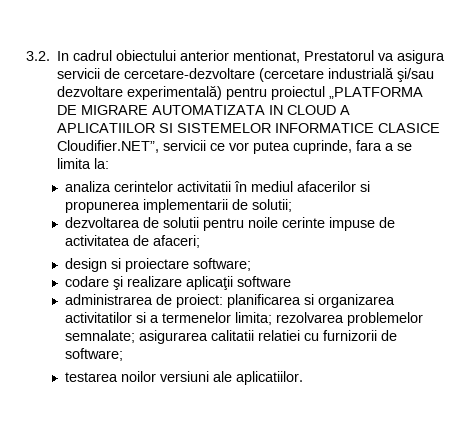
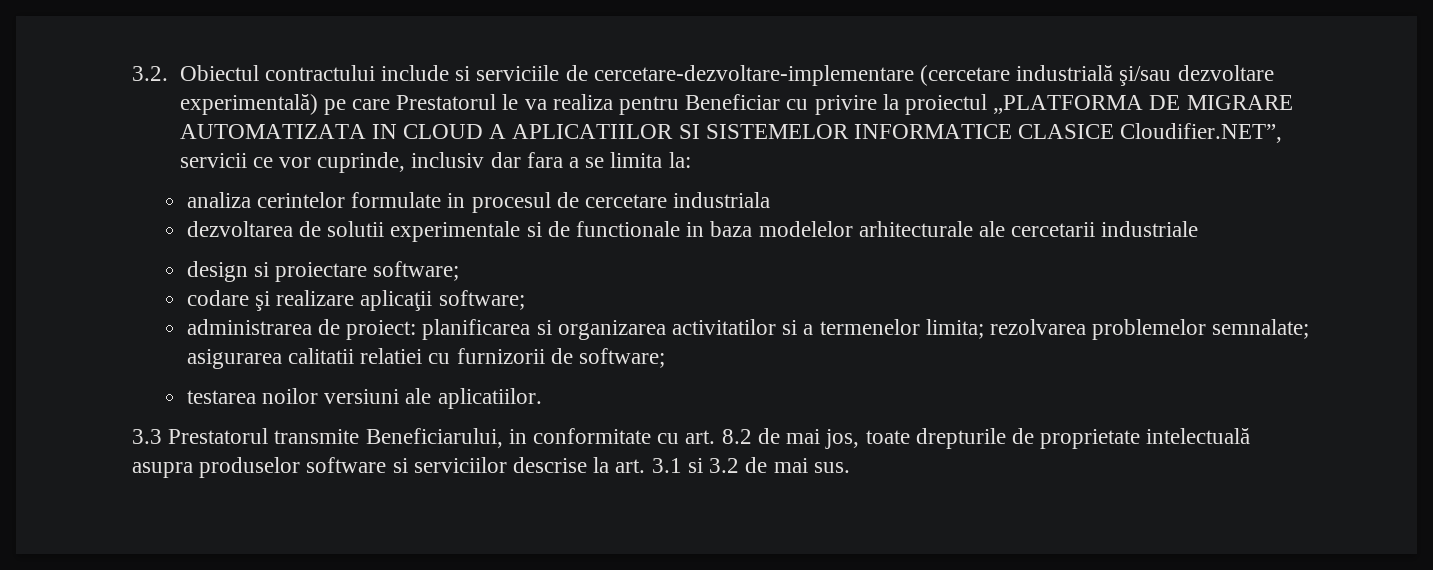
- 3.2. In cadrul obiectului anterior mentionat, Prestatorul va asigura servicii de cercetare-dezvoltare (cercetare industrială şi/sau dezvoltare experimentală) pentru proiectul „PLATFORMA DE MIGRARE AUTOMATIZATA IN CLOUD A APLICATIILOR SI SISTEMELOR INFORMATICE CLASICE Cloudifier.NET”, servicii ce vor putea cuprinde, fara a se limita la:
+ 3.2. Obiectul contractului include si serviciile de cercetare-dezvoltare-implementare (cercetare industrială şi/sau dezvoltare experimentală) pe care Prestatorul le va realiza pentru Beneficiar cu privire la proiectul „PLATFORMA DE MIGRARE AUTOMATIZATA IN CLOUD A APLICATIILOR SI SISTEMELOR INFORMATICE CLASICE Cloudifier.NET”, servicii ce vor cuprinde, inclusiv dar fara a se limita la:
- analiza cerintelor activitatii în mediul afacerilor si propunerea implementarii de solutii;
- dezvoltarea de solutii pentru noile cerinte impuse de activitatea de afaceri;
+ analiza cerintelor formulate in procesul de cercetare industriala
+ dezvoltarea de solutii experimentale si de functionale in baza modelelor arhitecturale ale cercetarii industriale
- codare şi realizare aplicaţii software
+ codare şi realizare aplicaţii software;
+ 3.3 Prestatorul transmite Beneficiarului, in conformitate cu art. 8.2 de mai jos, toate drepturile de proprietate intelectuală asupra produselor software si serviciilor descrise la art. 3.1 si 3.2 de mai sus.

